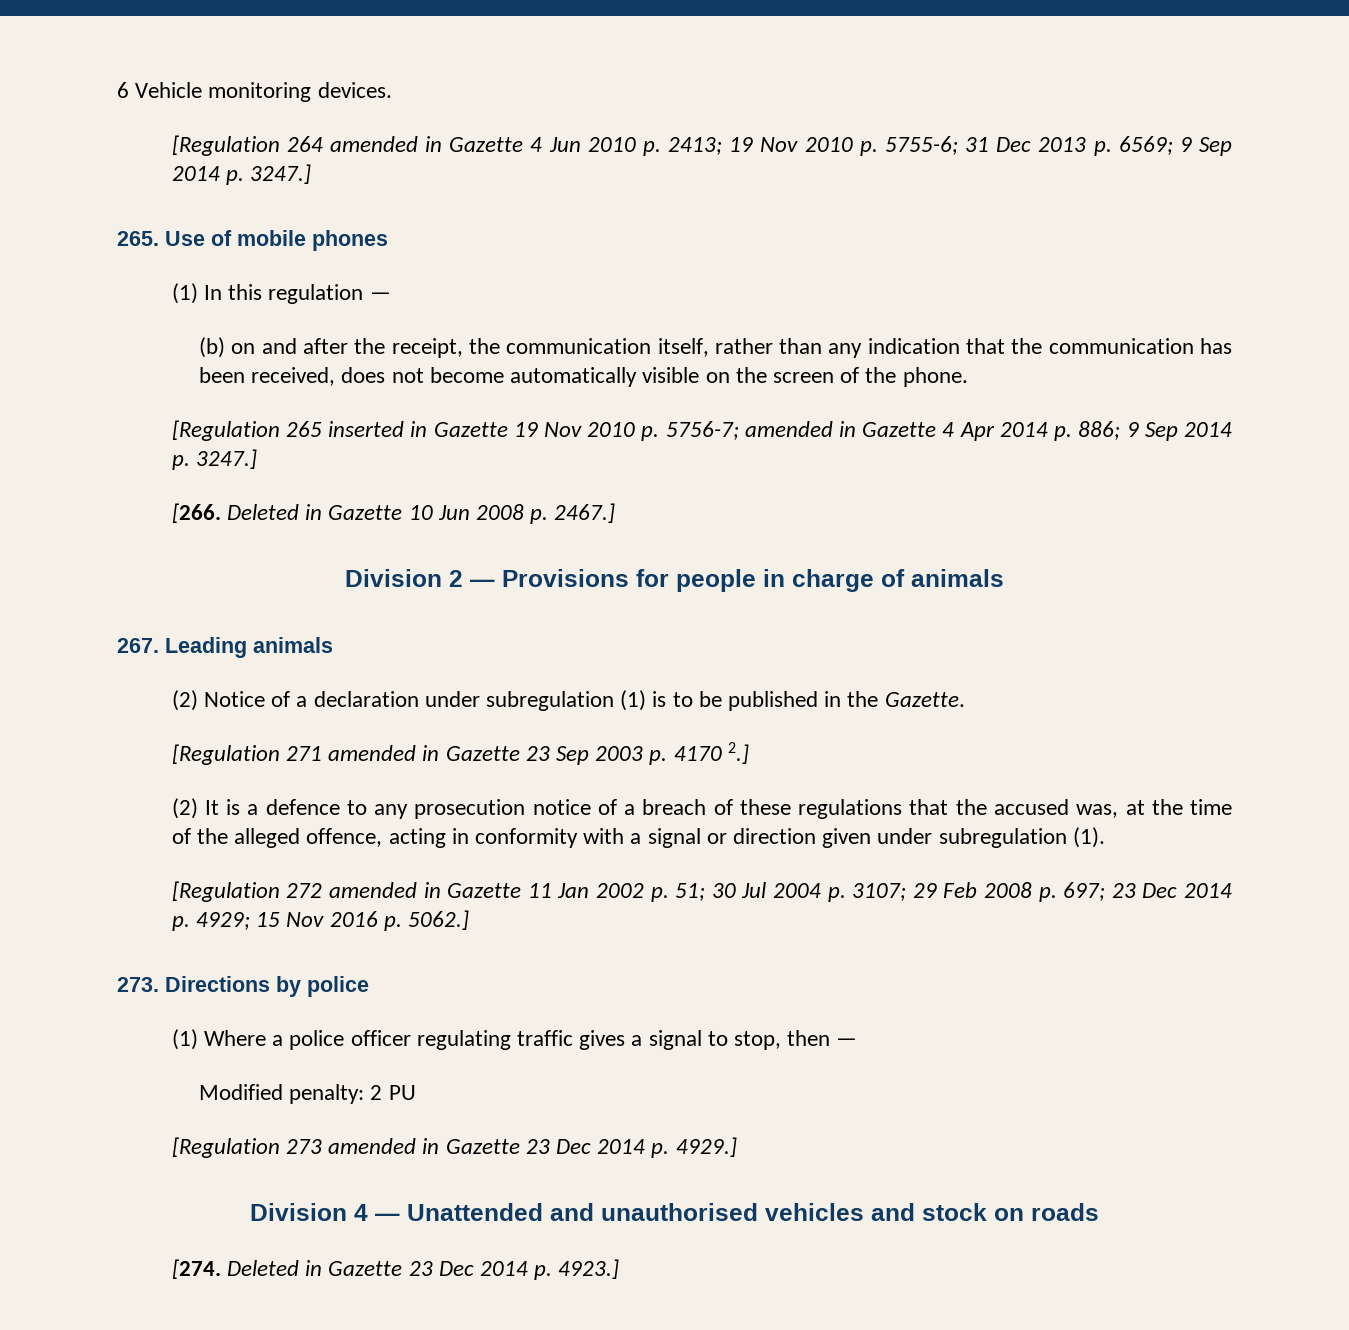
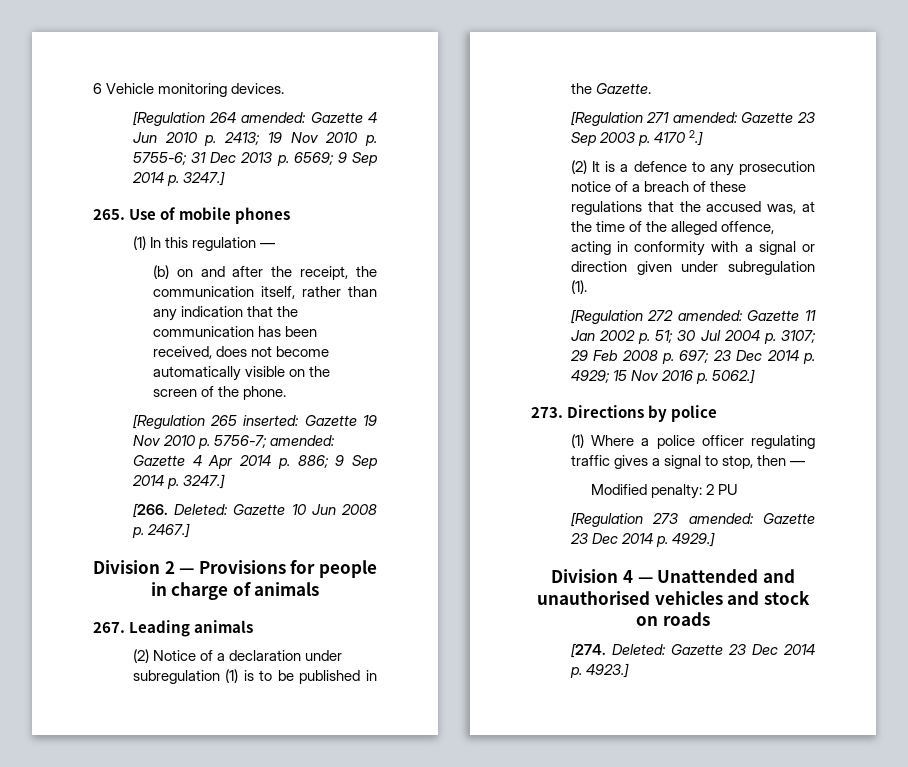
- [Regulation 264 amended in Gazette 4 Jun 2010 p. 2413; 19 Nov 2010 p. 5755-6; 31 Dec 2013 p. 6569; 9 Sep 2014 p. 3247.]
+ [Regulation 264 amended: Gazette 4 Jun 2010 p. 2413; 19 Nov 2010 p. 5755-6; 31 Dec 2013 p. 6569; 9 Sep 2014 p. 3247.]
- [Regulation 265 inserted in Gazette 19 Nov 2010 p. 5756-7; amended in Gazette 4 Apr 2014 p. 886; 9 Sep 2014 p. 3247.]
+ [Regulation 265 inserted: Gazette 19 Nov 2010 p. 5756-7; amended: Gazette 4 Apr 2014 p. 886; 9 Sep 2014 p. 3247.]
- [266. Deleted in Gazette 10 Jun 2008 p. 2467.]
+ [266. Deleted: Gazette 10 Jun 2008 p. 2467.]
- [Regulation 271 amended in Gazette 23 Sep 2003 p. 4170 2.]
+ [Regulation 271 amended: Gazette 23 Sep 2003 p. 4170 2.]
- [Regulation 272 amended in Gazette 11 Jan 2002 p. 51; 30 Jul 2004 p. 3107; 29 Feb 2008 p. 697; 23 Dec 2014 p. 4929; 15 Nov 2016 p. 5062.]
+ [Regulation 272 amended: Gazette 11 Jan 2002 p. 51; 30 Jul 2004 p. 3107; 29 Feb 2008 p. 697; 23 Dec 2014 p. 4929; 15 Nov 2016 p. 5062.]
- [Regulation 273 amended in Gazette 23 Dec 2014 p. 4929.]
+ [Regulation 273 amended: Gazette 23 Dec 2014 p. 4929.]
- [274. Deleted in Gazette 23 Dec 2014 p. 4923.]
+ [274. Deleted: Gazette 23 Dec 2014 p. 4923.]

